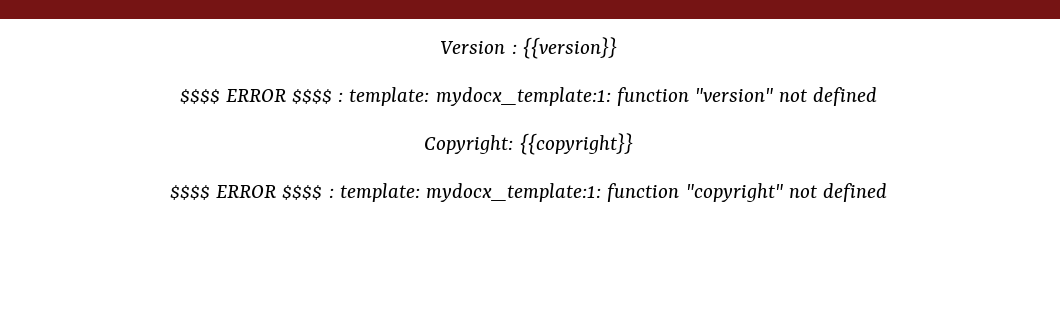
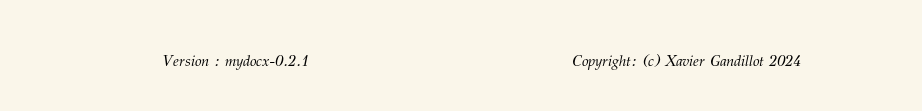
- Version : {{version}}
- $$$$ ERROR $$$$ : template: mydocx_template:1: function "version" not defined
- Copyright: {{copyright}}
- $$$$ ERROR $$$$ : template: mydocx_template:1: function "copyright" not defined
+ Version : mydocx-0.2.1
+ Copyright: (c) Xavier Gandillot 2024

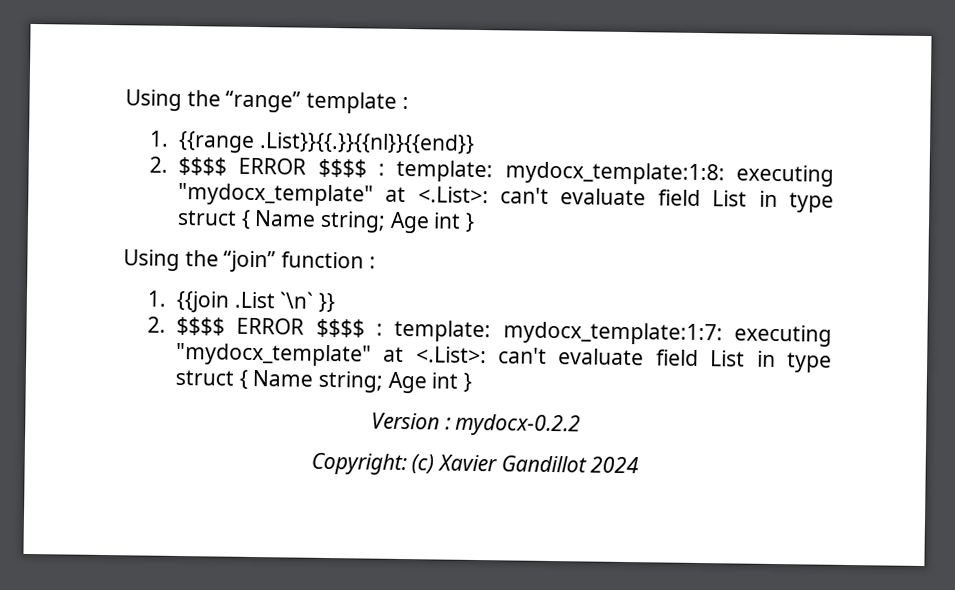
+ Using the “range” template :
+ 1. {{range .List}}{{.}}{{nl}}{{end}}
+ 2. $$$$ ERROR $$$$ : template: mydocx_template:1:8: executing "mydocx_template" at <.List>: can't evaluate field List in type struct { Name string; Age int }
+ Using the “join” function :
+ 1. {{join .List `\n` }}
+ 2. $$$$ ERROR $$$$ : template: mydocx_template:1:7: executing "mydocx_template" at <.List>: can't evaluate field List in type struct { Name string; Age int }
- Version : mydocx-0.2.1
+ Version : mydocx-0.2.2

